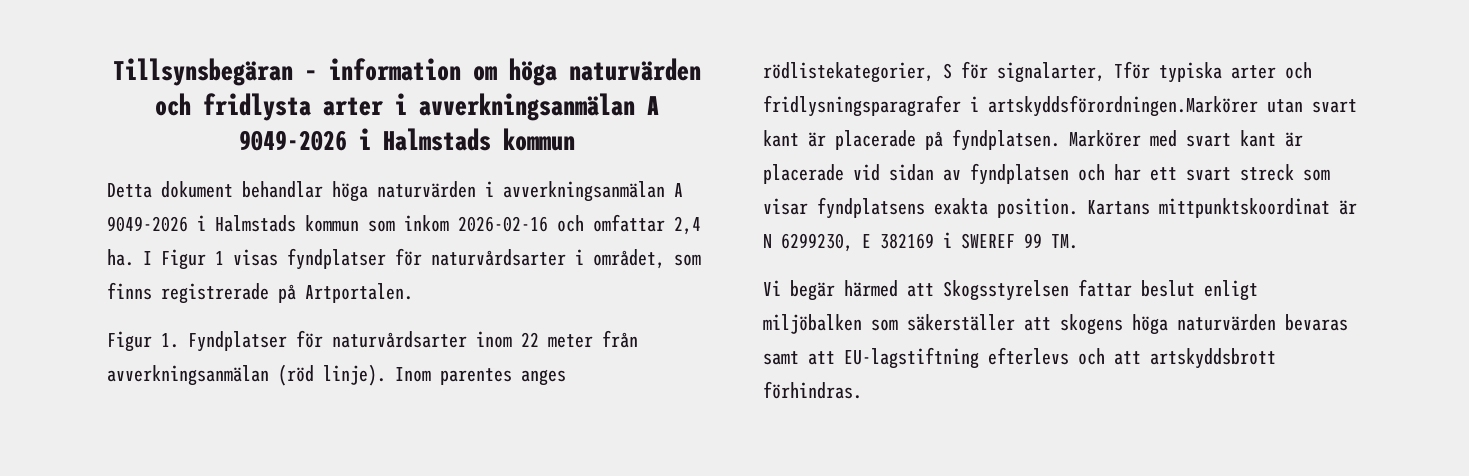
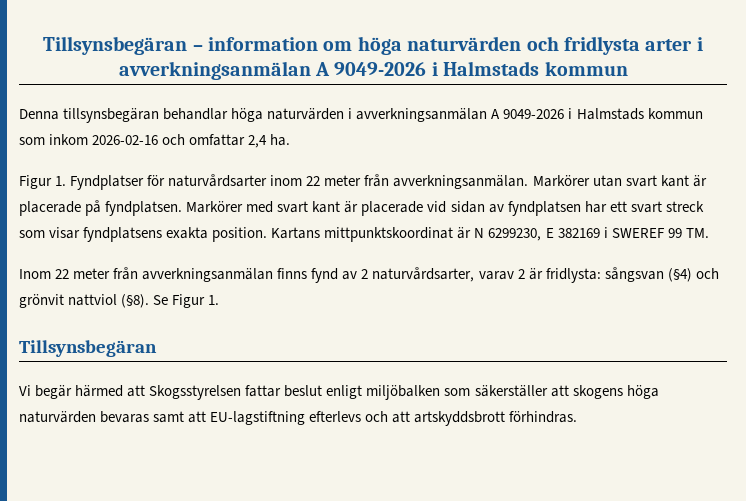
- Detta dokument behandlar höga naturvärden i avverkningsanmälan A 9049-2026 i Halmstads kommun som inkom 2026-02-16 och omfattar 2,4 ha. I Figur 1 visas fyndplatser för naturvårdsarter i området, som finns registrerade på Artportalen.
+ Denna tillsynsbegäran behandlar höga naturvärden i avverkningsanmälan A 9049-2026 i Halmstads kommun som inkom 2026-02-16 och omfattar 2,4 ha.
- Figur 1. Fyndplatser för naturvårdsarter inom 22 meter från avverkningsanmälan (röd linje). Inom parentes anges rödlistekategorier, S för signalarter, Tför typiska arter och fridlysningsparagrafer i artskyddsförordningen.Markörer utan svart kant är placerade på fyndplatsen.
+ Figur 1. Fyndplatser för naturvårdsarter inom 22 meter från avverkningsanmälan. Markörer utan svart kant är placerade på fyndplatsen.
- Markörer med svart kant är placerade vid sidan av fyndplatsen och har ett svart streck som visar fyndplatsens exakta position.
+ Markörer med svart kant är placerade vid sidan av fyndplatsen har ett svart streck som visar fyndplatsens exakta position.
+ Inom 22 meter från avverkningsanmälan finns fynd av 2 naturvårdsarter, varav 2 är fridlysta: sångsvan (§4) och grönvit nattviol (§8). Se Figur 1.
+ Tillsynsbegäran

